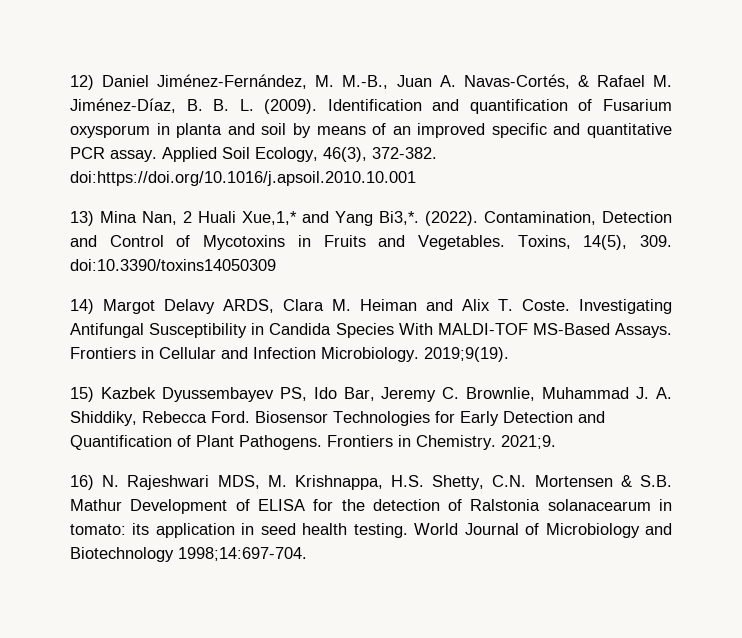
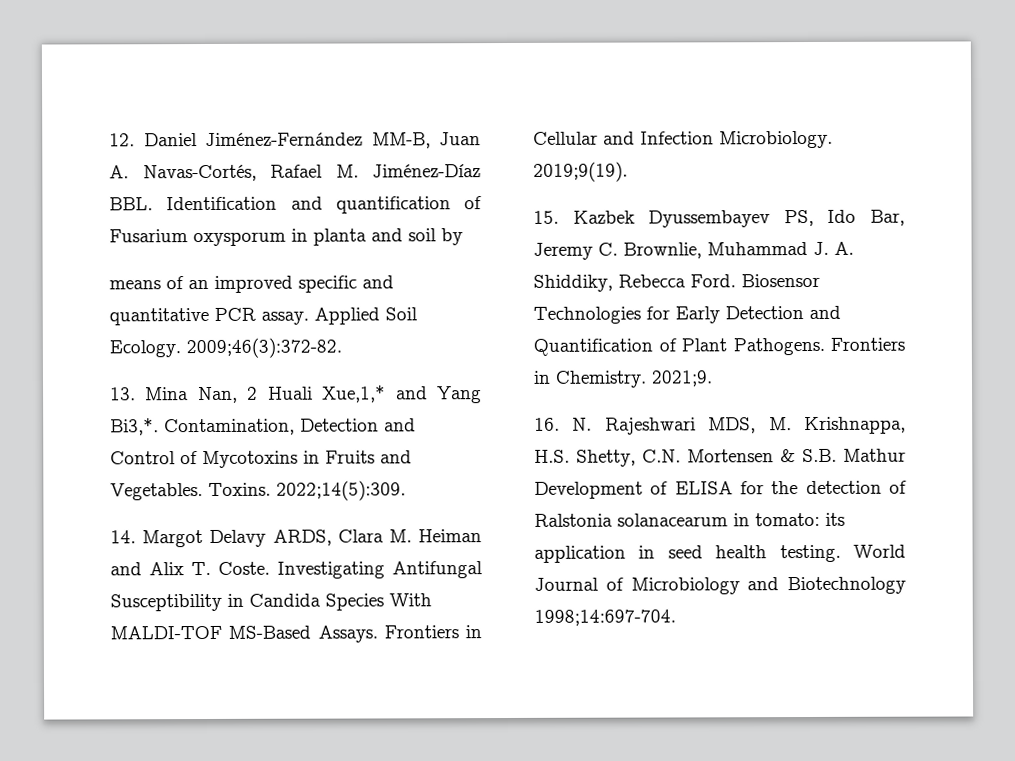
- 12) Daniel Jiménez-Fernández, M. M.-B., Juan A. Navas-Cortés, & Rafael M. Jiménez-Díaz, B. B. L. (2009). Identification and quantification of Fusarium oxysporum in planta and soil by means of an improved specific and quantitative PCR assay.
+ 12. Daniel Jiménez-Fernández MM-B, Juan A. Navas-Cortés, Rafael M. Jiménez-Díaz BBL. Identification and quantification of Fusarium oxysporum in planta and soil by
+ means of an improved specific and quantitative PCR assay.
- Applied Soil Ecology, 46(3), 372-382. doi:https://doi.org/10.1016/j.apsoil.2010.10.001
- 13) Mina Nan, 2 Huali Xue,1,* and Yang Bi3,*.
+ Applied Soil Ecology. 2009;46(3):372-82.
+ 13. Mina Nan, 2 Huali Xue,1,* and Yang Bi3,*.
- (2022).
- Toxins, 14(5), 309. doi:10.3390/toxins14050309
- 14) Margot Delavy ARDS, Clara M. Heiman and Alix T. Coste.
+ Toxins. 2022;14(5):309.
+ 14. Margot Delavy ARDS, Clara M. Heiman and Alix T. Coste.
- 15) Kazbek Dyussembayev PS, Ido Bar, Jeremy C. Brownlie, Muhammad J. A. Shiddiky, Rebecca Ford.
+ 15. Kazbek Dyussembayev PS, Ido Bar, Jeremy C. Brownlie, Muhammad J. A. Shiddiky, Rebecca Ford.
- 16) N. Rajeshwari MDS, M. Krishnappa, H.S. Shetty, C.N. Mortensen & S.B. Mathur Development of ELISA for the detection of Ralstonia solanacearum in tomato: its application in seed health testing.
+ 16. N. Rajeshwari MDS, M. Krishnappa, H.S. Shetty, C.N. Mortensen & S.B. Mathur Development of ELISA for the detection of Ralstonia solanacearum in tomato: its application in seed health testing.

